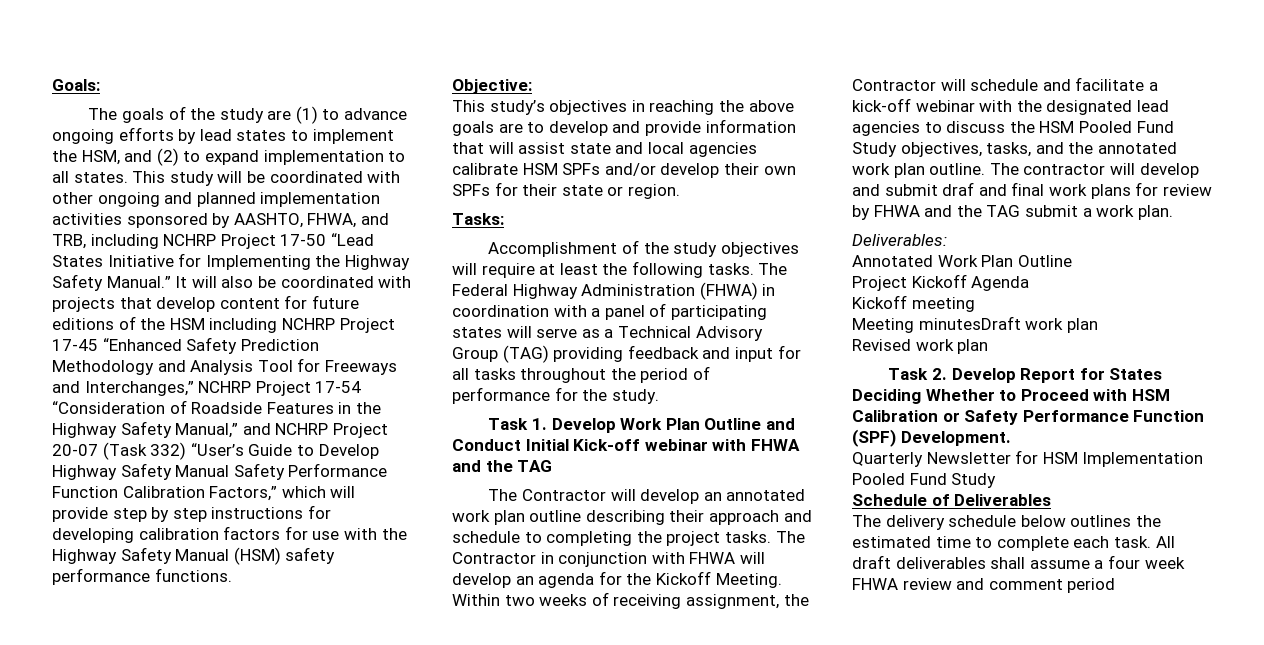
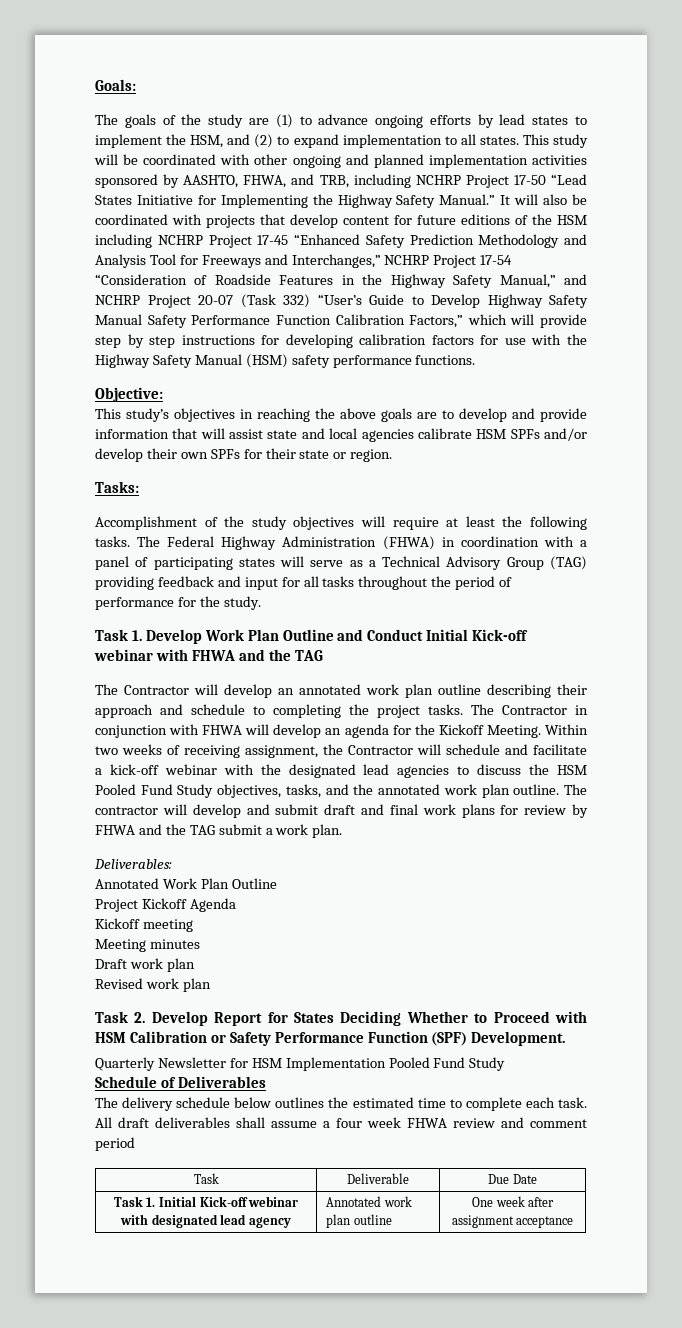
- The contractor will develop and submit draf and final work plans for review by FHWA and the TAG submit a work plan.
+ The contractor will develop and submit draft and final work plans for review by FHWA and the TAG submit a work plan.
- Meeting minutesDraft work plan
+ Meeting minutes
+ Draft work plan
+ Task | Deliverable | Due Date
+ Task 1. Initial Kick-off webinar with designated lead agency | Annotated work plan outline | One week after assignment acceptance

